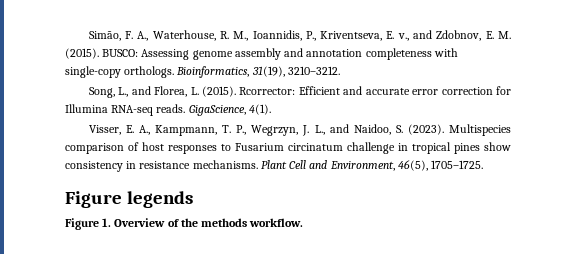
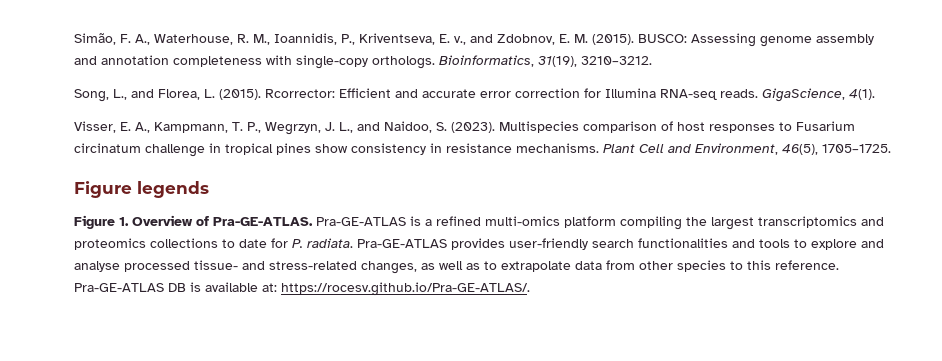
- Figure 1. Overview of the methods workflow.
+ Figure 1. Overview of Pra-GE-ATLAS. Pra-GE-ATLAS is a refined multi-omics platform compiling the largest transcriptomics and proteomics collections to date for P. radiata. Pra-GE-ATLAS provides user-friendly search functionalities and tools to explore and analyse processed tissue- and stress-related changes, as well as to extrapolate data from other species to this reference. Pra-GE-ATLAS DB is available at: https://rocesv.github.io/Pra-GE-ATLAS/.

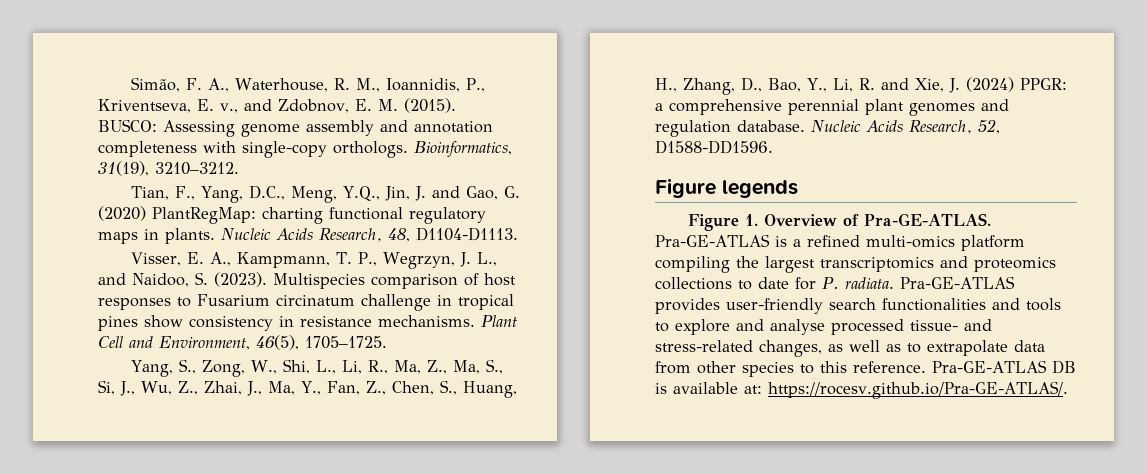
- Song, L., and Florea, L. (2015). Rcorrector: Efficient and accurate error correction for Illumina RNA-seq reads. GigaScience, 4(1).
+ Tian, F., Yang, D.C., Meng, Y.Q., Jin, J. and Gao, G. (2020) PlantRegMap: charting functional regulatory maps in plants. Nucleic Acids Research, 48, D1104-D1113.
+ Yang, S., Zong, W., Shi, L., Li, R., Ma, Z., Ma, S., Si, J., Wu, Z., Zhai, J., Ma, Y., Fan, Z., Chen, S., Huang, H., Zhang, D., Bao, Y., Li, R. and Xie, J. (2024) PPGR: a comprehensive perennial plant genomes and regulation database. Nucleic Acids Research, 52, D1588-DD1596.

